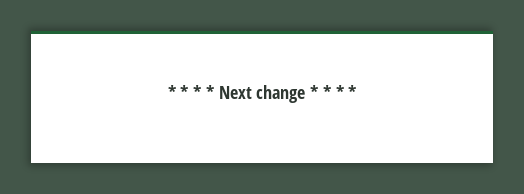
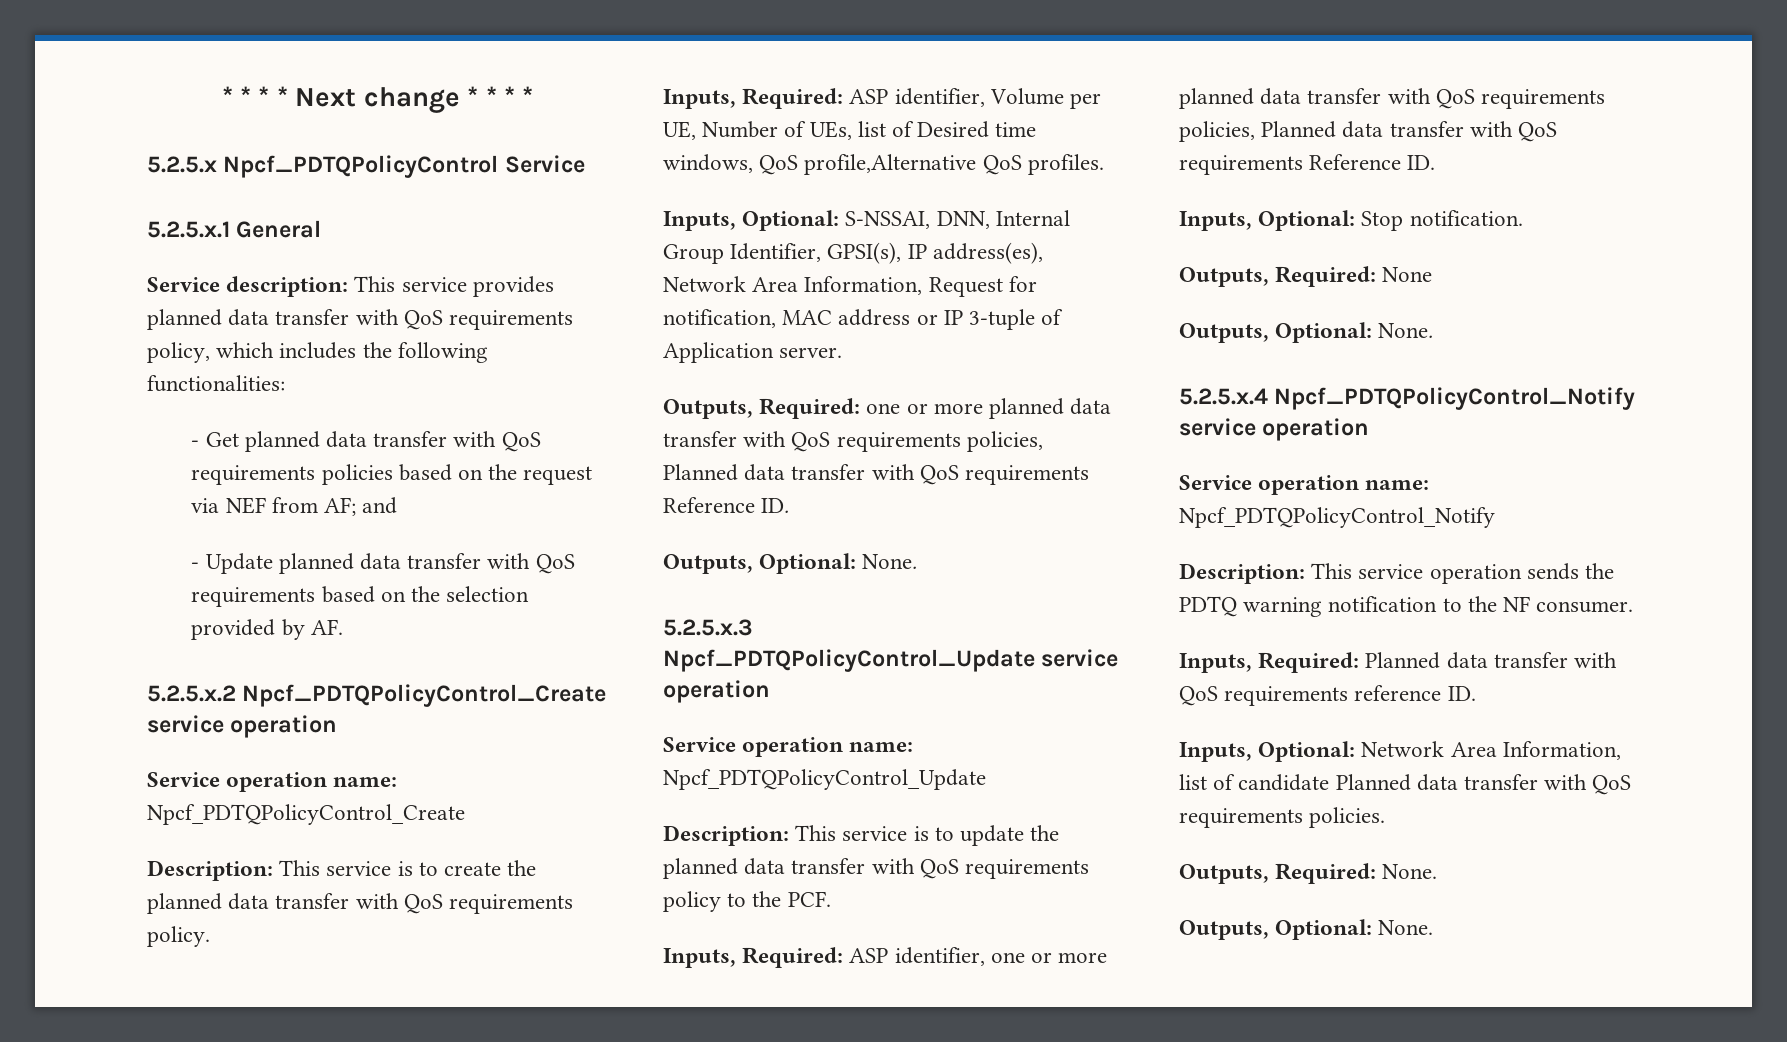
+ 5.2.5.x Npcf_PDTQPolicyControl Service
+ 5.2.5.x.1 General
+ Service description: This service provides planned data transfer with QoS requirements policy, which includes the following functionalities:
+ - Get planned data transfer with QoS requirements policies based on the request via NEF from AF; and
+ - Update planned data transfer with QoS requirements based on the selection provided by AF.
+ 5.2.5.x.2 Npcf_PDTQPolicyControl_Create service operation
+ Service operation name: Npcf_PDTQPolicyControl_Create
+ Description: This service is to create the planned data transfer with QoS requirements policy.
+ Inputs, Required: ASP identifier, Volume per UE, Number of UEs, list of Desired time windows, QoS profile,Alternative QoS profiles.
+ Inputs, Optional: S-NSSAI, DNN, Internal Group Identifier, GPSI(s), IP address(es), Network Area Information, Request for notification, MAC address or IP 3-tuple of Application server.
+ Outputs, Required: one or more planned data transfer with QoS requirements policies, Planned data transfer with QoS requirements Reference ID.
+ Outputs, Optional: None.
+ 5.2.5.x.3 Npcf_PDTQPolicyControl_Update service operation
+ Service operation name: Npcf_PDTQPolicyControl_Update
+ Description: This service is to update the planned data transfer with QoS requirements policy to the PCF.
+ Inputs, Required: ASP identifier, one or more planned data transfer with QoS requirements policies, Planned data transfer with QoS requirements Reference ID.
+ Inputs, Optional: Stop notification.
+ Outputs, Required: None
+ Outputs, Optional: None.
+ 5.2.5.x.4 Npcf_PDTQPolicyControl_Notify service operation
+ Service operation name: Npcf_PDTQPolicyControl_Notify
+ Description: This service operation sends the PDTQ warning notification to the NF consumer.
+ Inputs, Required: Planned data transfer with QoS requirements reference ID.
+ Inputs, Optional: Network Area Information, list of candidate Planned data transfer with QoS requirements policies.
+ Outputs, Required: None.
+ Outputs, Optional: None.

